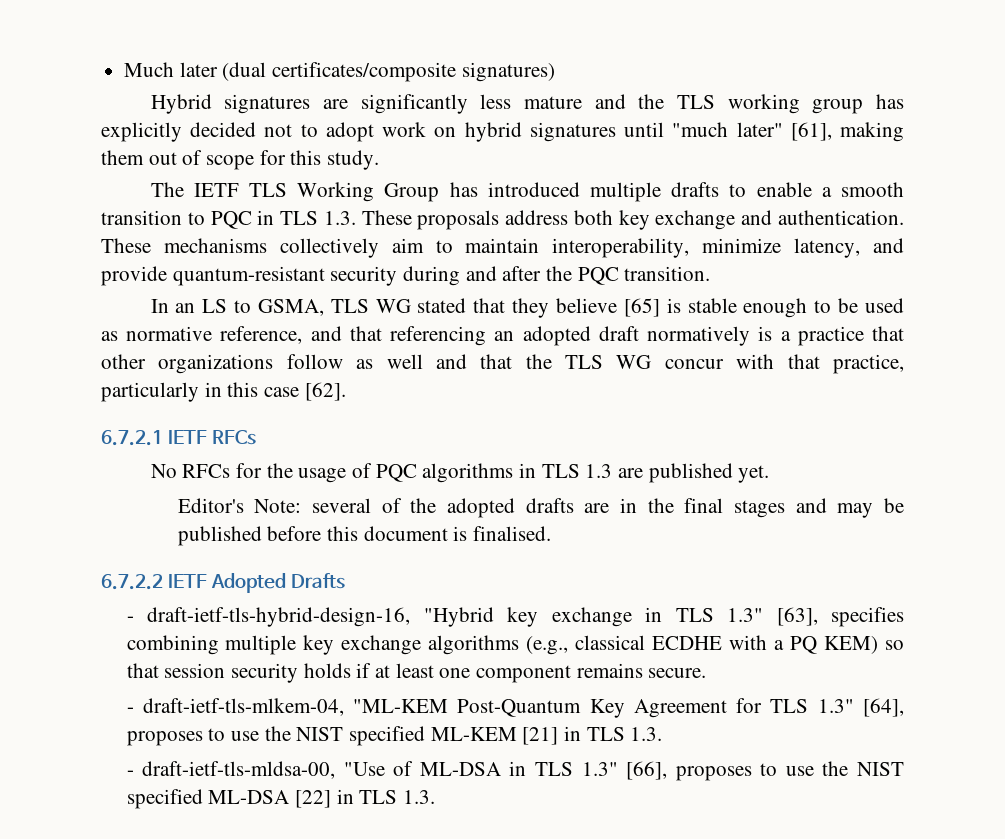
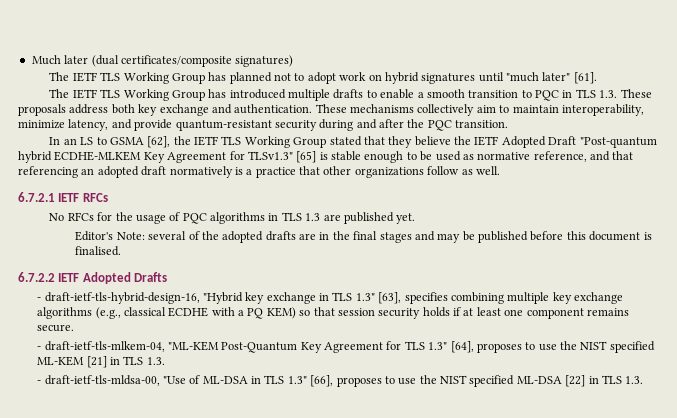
- Hybrid signatures are significantly less mature and the TLS working group has explicitly decided not to adopt work on hybrid signatures until "much later" [61], making them out of scope for this study.
+ The IETF TLS Working Group has planned not to adopt work on hybrid signatures until "much later" [61].
- In an LS to GSMA, TLS WG stated that they believe [65] is stable enough to be used as normative reference, and that referencing an adopted draft normatively is a practice that other organizations follow as well and that the TLS WG concur with that practice, particularly in this case [62].
+ In an LS to GSMA [62], the IETF TLS Working Group stated that they believe the IETF Adopted Draft "Post-quantum hybrid ECDHE-MLKEM Key Agreement for TLSv1.3" [65] is stable enough to be used as normative reference, and that referencing an adopted draft normatively is a practice that other organizations follow as well.

